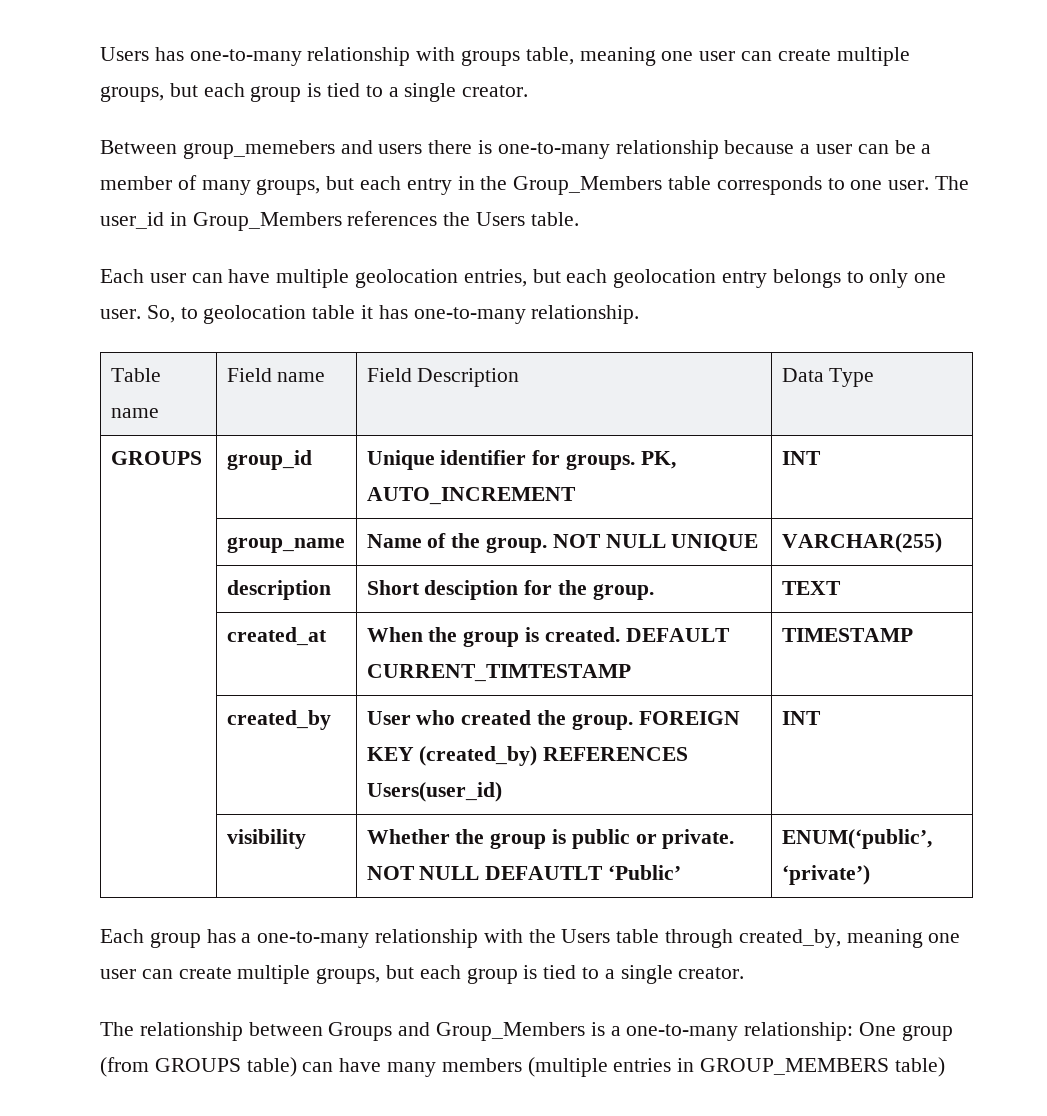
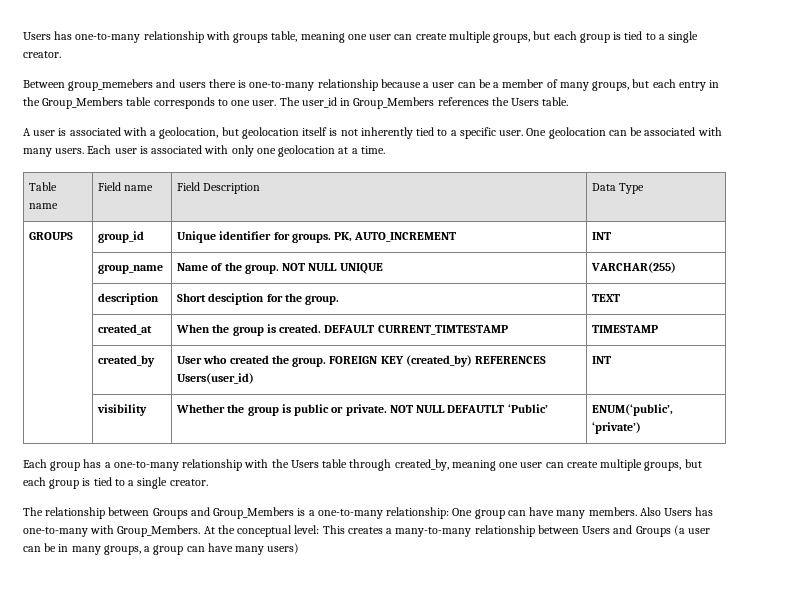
- Each user can have multiple geolocation entries, but each geolocation entry belongs to only one user. So, to geolocation table it has one-to-many relationship.
+ A user is associated with a geolocation, but geolocation itself is not inherently tied to a specific user. One geolocation can be associated with many users. Each user is associated with only one geolocation at a time.
- The relationship between Groups and Group_Members is a one-to-many relationship: One group (from GROUPS table) can have many members (multiple entries in GROUP_MEMBERS table)
+ The relationship between Groups and Group_Members is a one-to-many relationship: One group can have many members. Also Users has one-to-many with Group_Members. At the conceptual level: This creates a many-to-many relationship between Users and Groups (a user can be in many groups, a group can have many users)

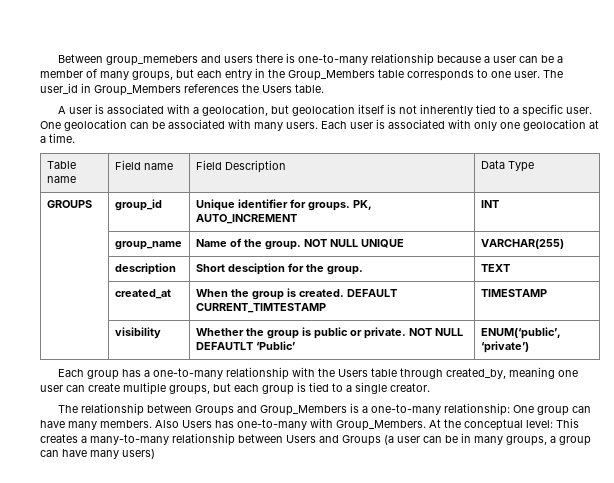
- Users has one-to-many relationship with groups table, meaning one user can create multiple groups, but each group is tied to a single creator.
- | created_by | User who created the group. FOREIGN KEY (created_by) REFERENCES Users(user_id) | INT

